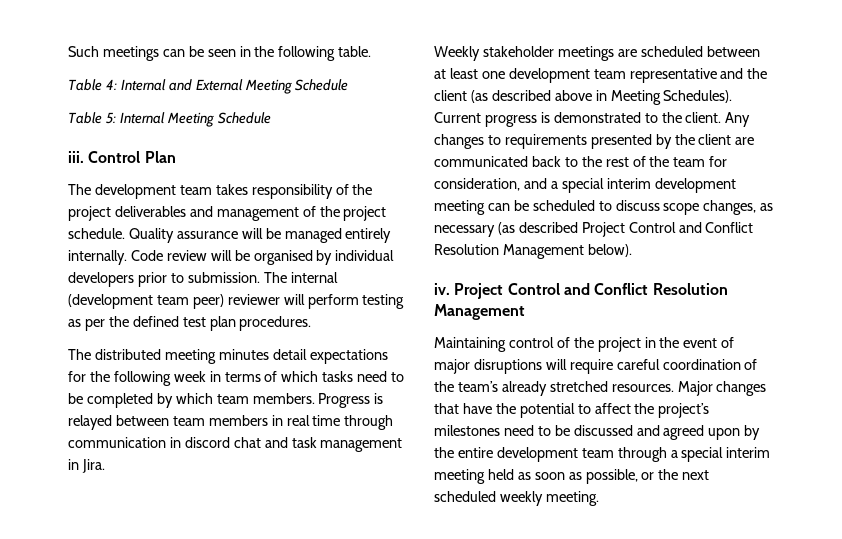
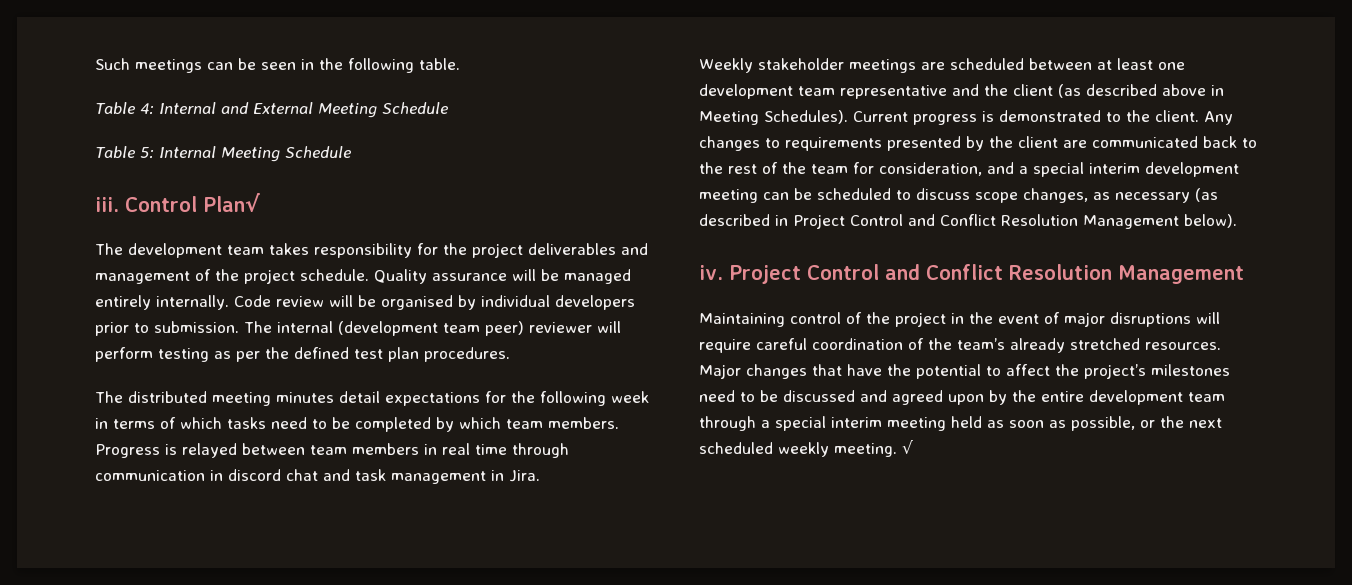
- Control Plan
+ Control Plan√
- The development team takes responsibility of the project deliverables and management of the project schedule.
+ The development team takes responsibility for the project deliverables and management of the project schedule.
- Any changes to requirements presented by the client are communicated back to the rest of the team for consideration, and a special interim development meeting can be scheduled to discuss scope changes, as necessary (as described Project Control and Conflict Resolution Management below).
+ Any changes to requirements presented by the client are communicated back to the rest of the team for consideration, and a special interim development meeting can be scheduled to discuss scope changes, as necessary (as described in Project Control and Conflict Resolution Management below).
+ √

